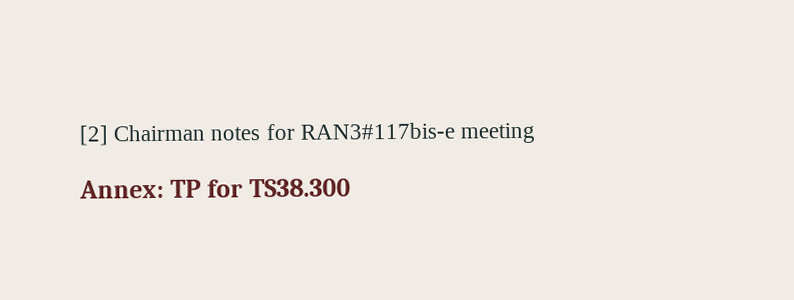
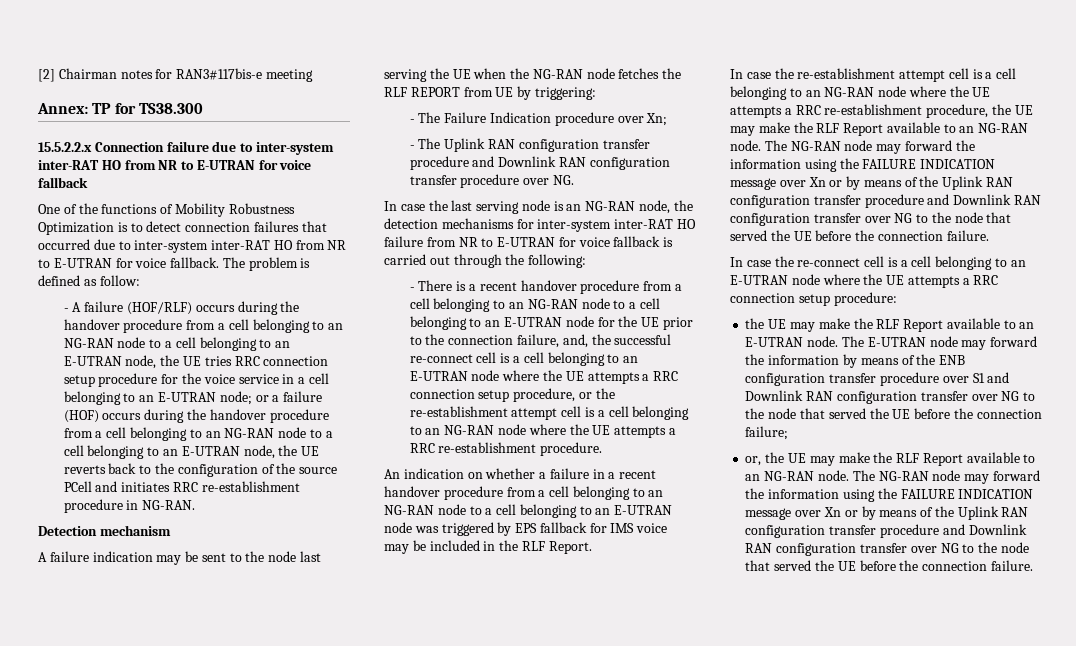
+ 15.5.2.2.x Connection failure due to inter-system inter-RAT HO from NR to E-UTRAN for voice fallback
+ One of the functions of Mobility Robustness Optimization is to detect connection failures that occurred due to inter-system inter-RAT HO from NR to E-UTRAN for voice fallback. The problem is defined as follow:
+ - A failure (HOF/RLF) occurs during the handover procedure from a cell belonging to an NG-RAN node to a cell belonging to an E-UTRAN node, the UE tries RRC connection setup procedure for the voice service in a cell belonging to an E-UTRAN node; or a failure (HOF) occurs during the handover procedure from a cell belonging to an NG-RAN node to a cell belonging to an E-UTRAN node, the UE reverts back to the configuration of the source PCell and initiates RRC re-establishment procedure in NG-RAN.
+ Detection mechanism
+ A failure indication may be sent to the node last serving the UE when the NG-RAN node fetches the RLF REPORT from UE by triggering:
+ - The Failure Indication procedure over Xn;
+ - The Uplink RAN configuration transfer procedure and Downlink RAN configuration transfer procedure over NG.
+ In case the last serving node is an NG-RAN node, the detection mechanisms for inter-system inter-RAT HO failure from NR to E-UTRAN for voice fallback is carried out through the following:
+ - There is a recent handover procedure from a cell belonging to an NG-RAN node to a cell belonging to an E-UTRAN node for the UE prior to the connection failure, and, the successful re-connect cell is a cell belonging to an E-UTRAN node where the UE attempts a RRC connection setup procedure, or the re-establishment attempt cell is a cell belonging to an NG-RAN node where the UE attempts a RRC re-establishment procedure.
+ An indication on whether a failure in a recent handover procedure from a cell belonging to an NG-RAN node to a cell belonging to an E-UTRAN node was triggered by EPS fallback for IMS voice may be included in the RLF Report.
+ In case the re-establishment attempt cell is a cell belonging to an NG-RAN node where the UE attempts a RRC re-establishment procedure, the UE may make the RLF Report available to an NG-RAN node. The NG-RAN node may forward the information using the FAILURE INDICATION message over Xn or by means of the Uplink RAN configuration transfer procedure and Downlink RAN configuration transfer over NG to the node that served the UE before the connection failure.
+ In case the re-connect cell is a cell belonging to an E-UTRAN node where the UE attempts a RRC connection setup procedure:
+ the UE may make the RLF Report available to an E-UTRAN node. The E-UTRAN node may forward the information by means of the ENB configuration transfer procedure over S1 and Downlink RAN configuration transfer over NG to the node that served the UE before the connection failure;
+ or, the UE may make the RLF Report available to an NG-RAN node. The NG-RAN node may forward the information using the FAILURE INDICATION message over Xn or by means of the Uplink RAN configuration transfer procedure and Downlink RAN configuration transfer over NG to the node that served the UE before the connection failure.

